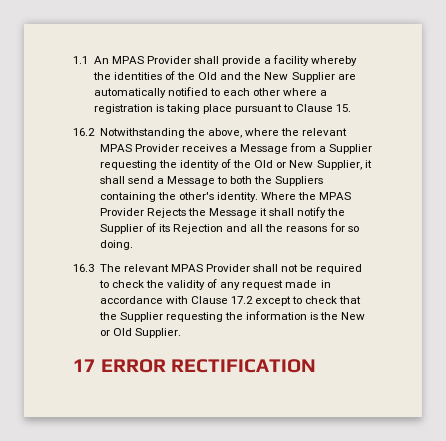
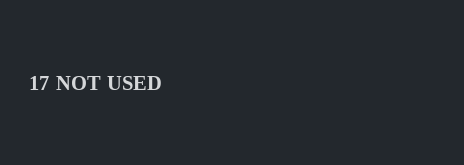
- 1.1 An MPAS Provider shall provide a facility whereby the identities of the Old and the New Supplier are automatically notified to each other where a registration is taking place pursuant to Clause 15.
- 16.2 Notwithstanding the above, where the relevant MPAS Provider receives a Message from a Supplier requesting the identity of the Old or New Supplier, it shall send a Message to both the Suppliers containing the other's identity. Where the MPAS Provider Rejects the Message it shall notify the Supplier of its Rejection and all the reasons for so doing.
- 16.3 The relevant MPAS Provider shall not be required to check the validity of any request made in accordance with Clause 17.2 except to check that the Supplier requesting the information is the New or Old Supplier.
- 17 ERROR RECTIFICATION
+ 17 NOT USED

